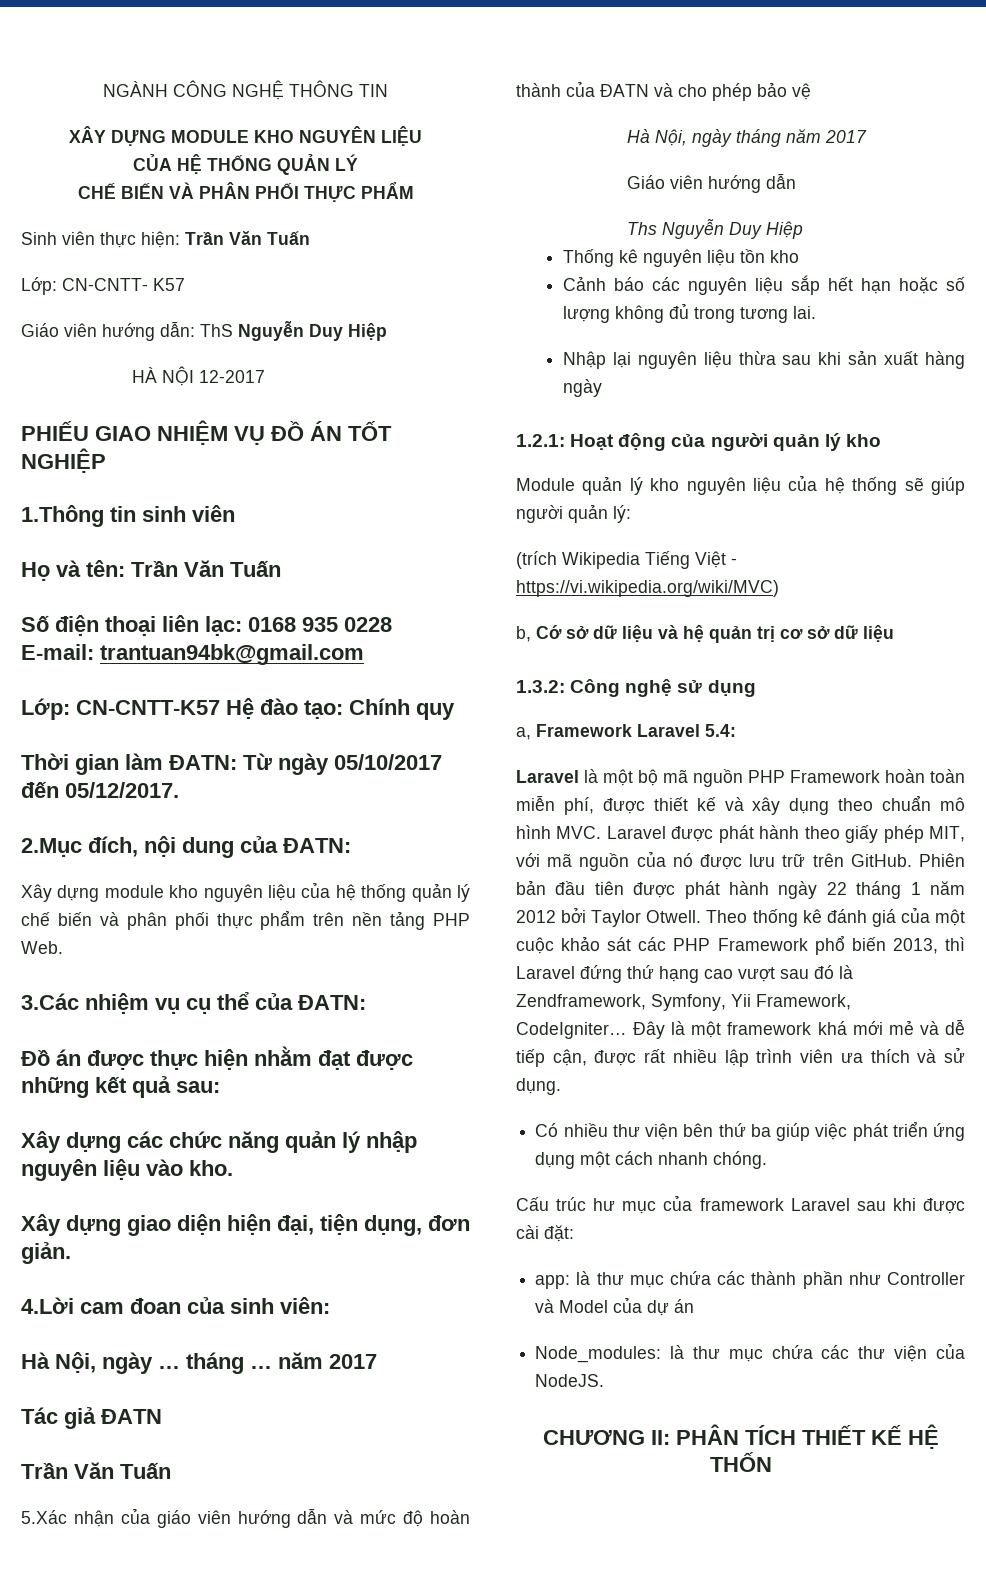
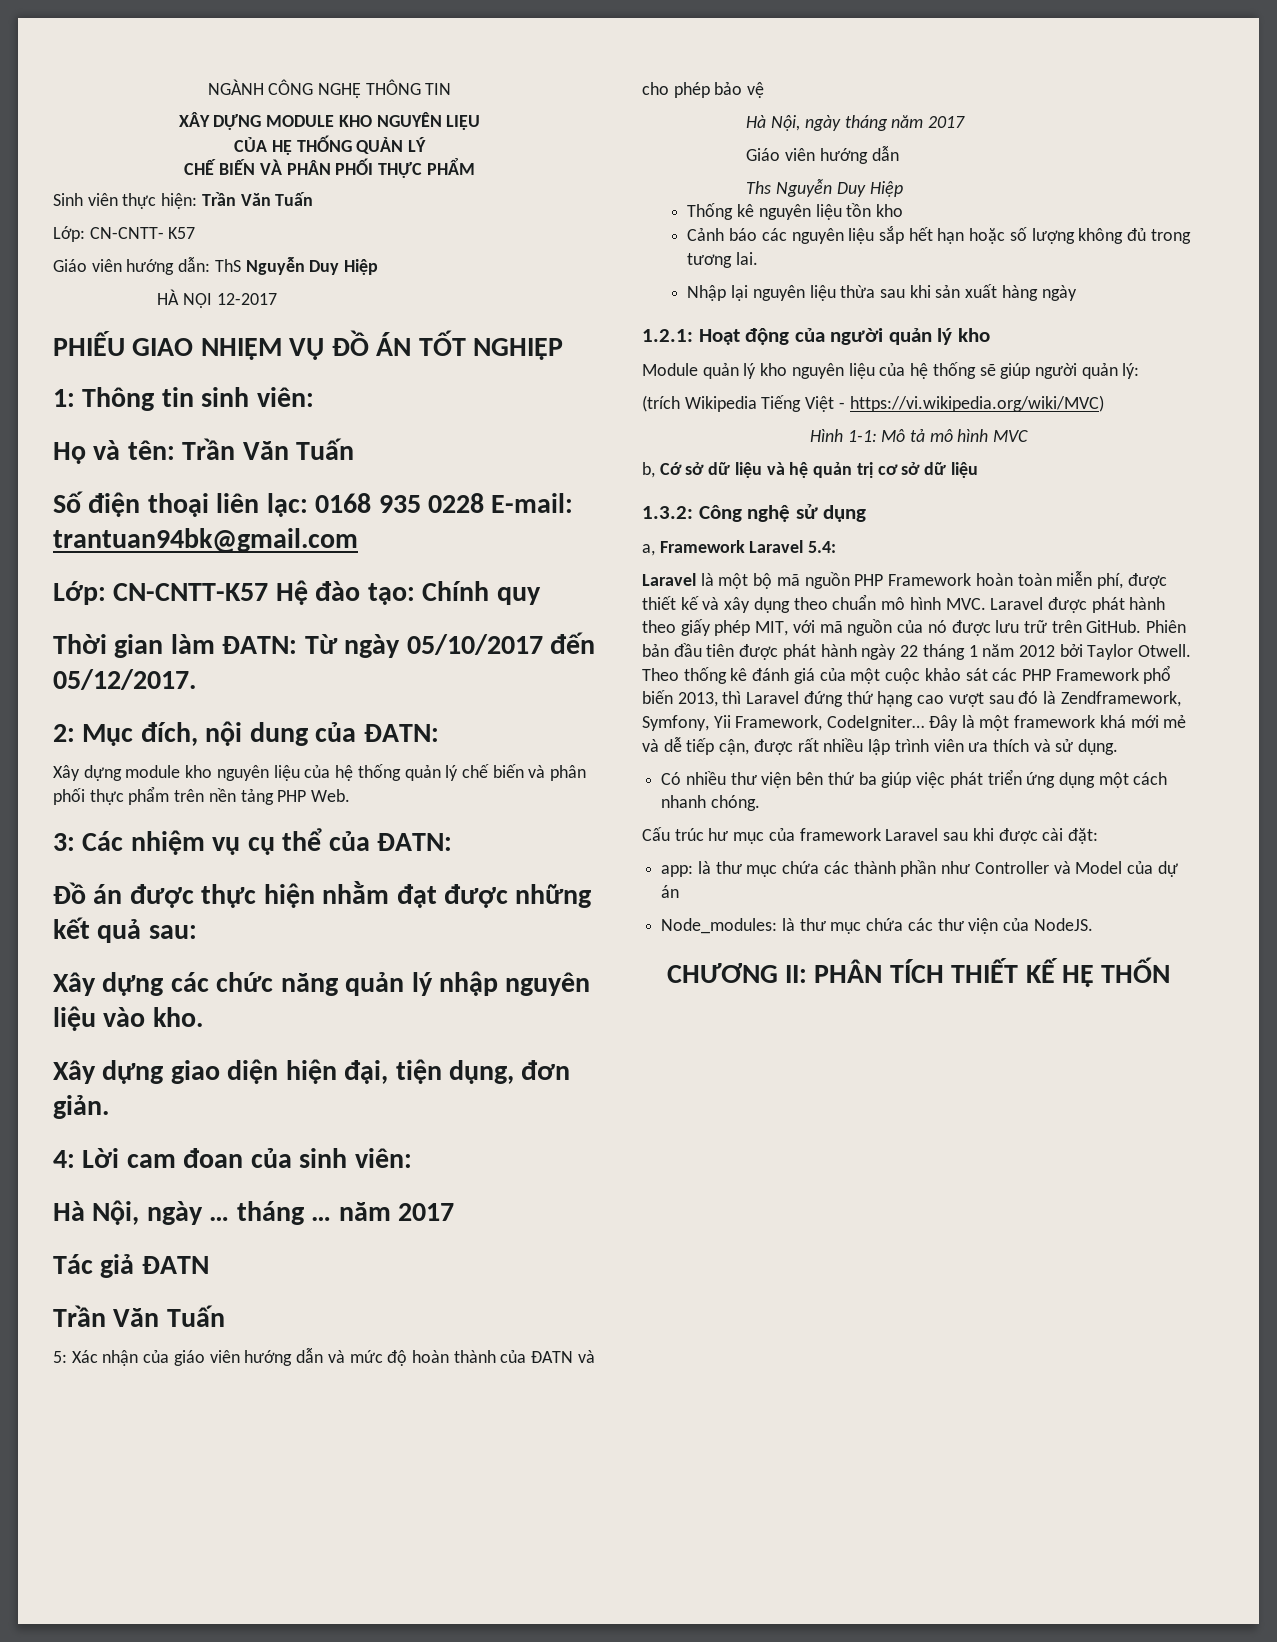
- 1.Thông tin sinh viên
+ 1: Thông tin sinh viên:
- 2.Mục đích, nội dung của ĐATN:
+ 2: Mục đích, nội dung của ĐATN:
- 3.Các nhiệm vụ cụ thể của ĐATN:
+ 3: Các nhiệm vụ cụ thể của ĐATN:
- 4.Lời cam đoan của sinh viên:
+ 4: Lời cam đoan của sinh viên:
- 5.Xác nhận của giáo viên hướng dẫn và mức độ hoàn thành của ĐATN và cho phép bảo vệ
+ 5: Xác nhận của giáo viên hướng dẫn và mức độ hoàn thành của ĐATN và cho phép bảo vệ
+ Hình 1-1: Mô tả mô hình MVC

